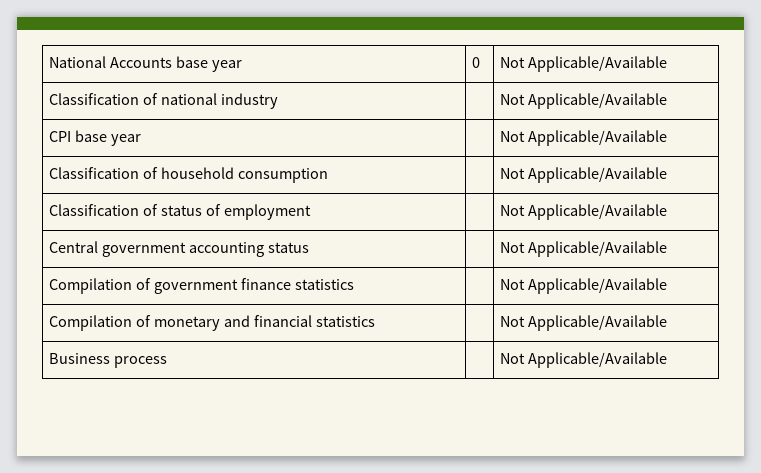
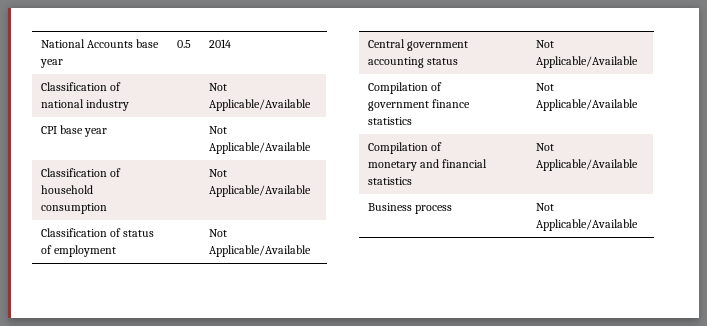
- National Accounts base year | 0 | Not Applicable/Available
+ National Accounts base year | 0.5 | 2014

